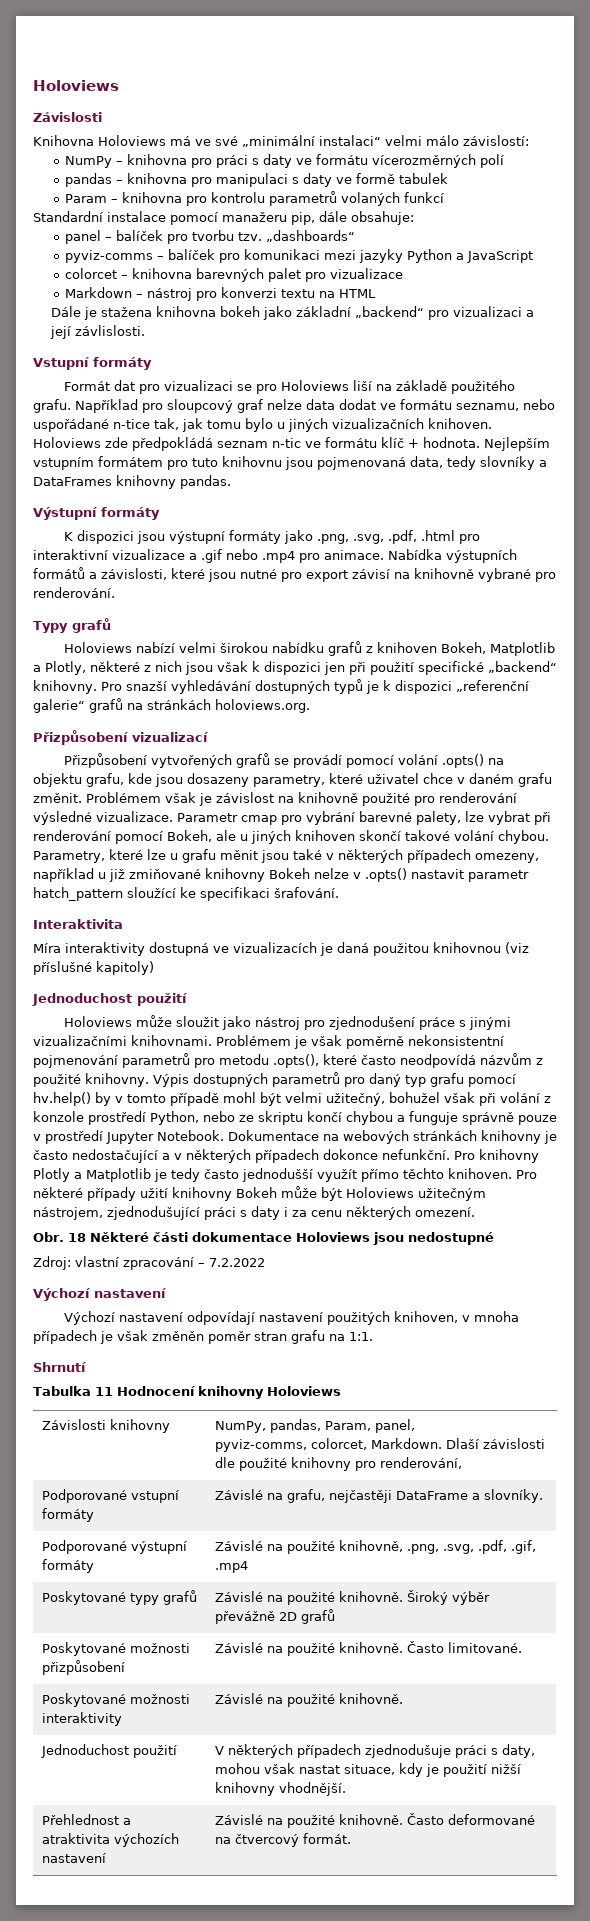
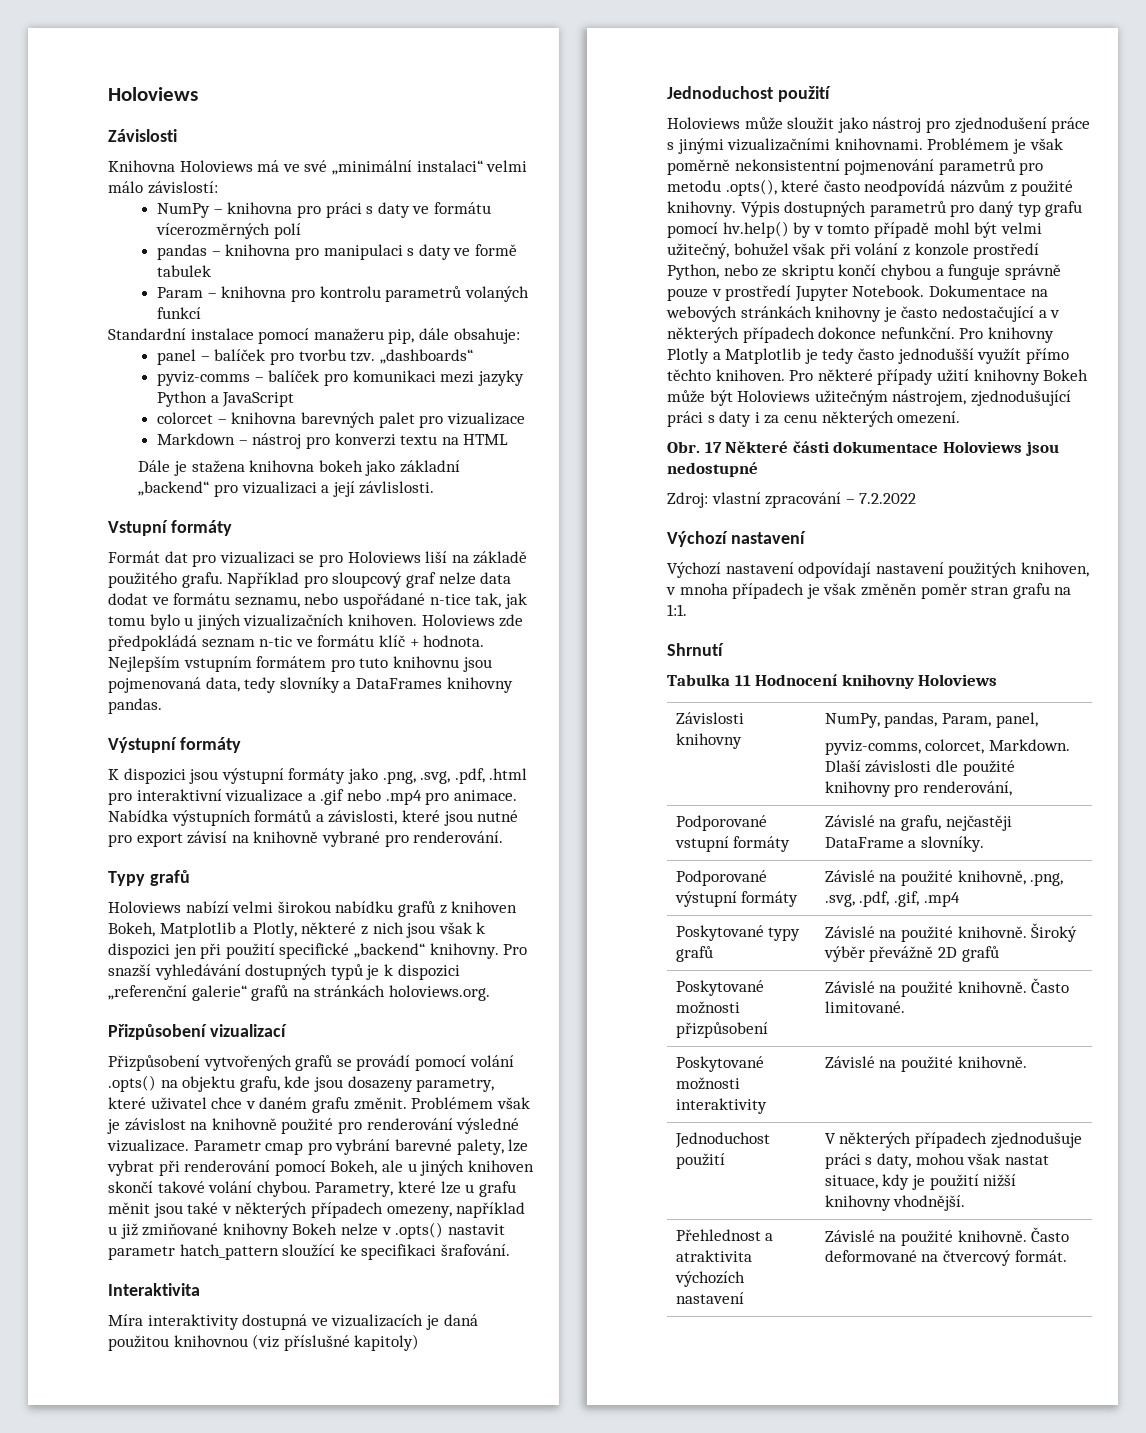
- Obr. 18 Některé části dokumentace Holoviews jsou nedostupné
+ Obr. 17 Některé části dokumentace Holoviews jsou nedostupné

